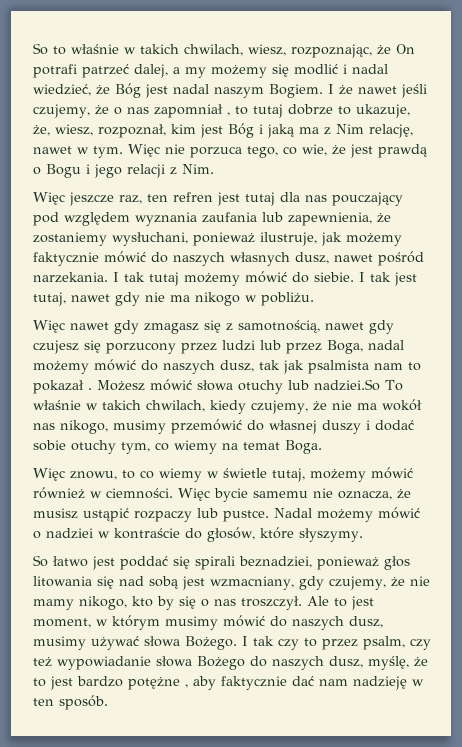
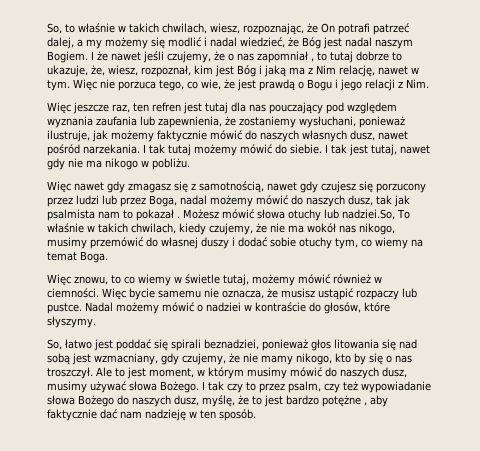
- So to właśnie w takich chwilach, wiesz, rozpoznając, że On potrafi patrzeć dalej, a my możemy się modlić i nadal wiedzieć, że Bóg jest nadal naszym Bogiem.
+ So, to właśnie w takich chwilach, wiesz, rozpoznając, że On potrafi patrzeć dalej, a my możemy się modlić i nadal wiedzieć, że Bóg jest nadal naszym Bogiem.
- Możesz mówić słowa otuchy lub nadziei.So To właśnie w takich chwilach, kiedy czujemy, że nie ma wokół nas nikogo, musimy przemówić do własnej duszy i dodać sobie otuchy tym, co wiemy na temat Boga.
+ Możesz mówić słowa otuchy lub nadziei.So, To właśnie w takich chwilach, kiedy czujemy, że nie ma wokół nas nikogo, musimy przemówić do własnej duszy i dodać sobie otuchy tym, co wiemy na temat Boga.
- So łatwo jest poddać się spirali beznadziei, ponieważ głos litowania się nad sobą jest wzmacniany, gdy czujemy, że nie mamy nikogo, kto by się o nas troszczył.
+ So, łatwo jest poddać się spirali beznadziei, ponieważ głos litowania się nad sobą jest wzmacniany, gdy czujemy, że nie mamy nikogo, kto by się o nas troszczył.

